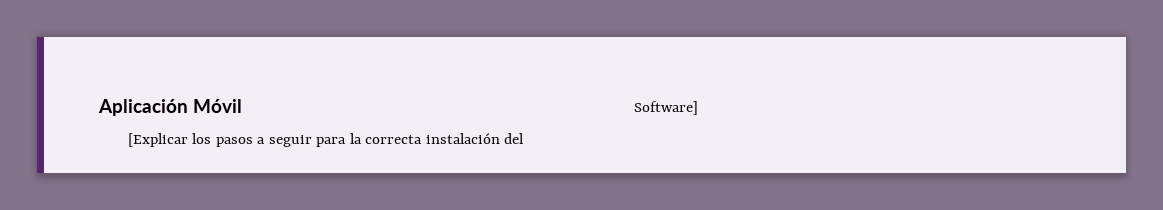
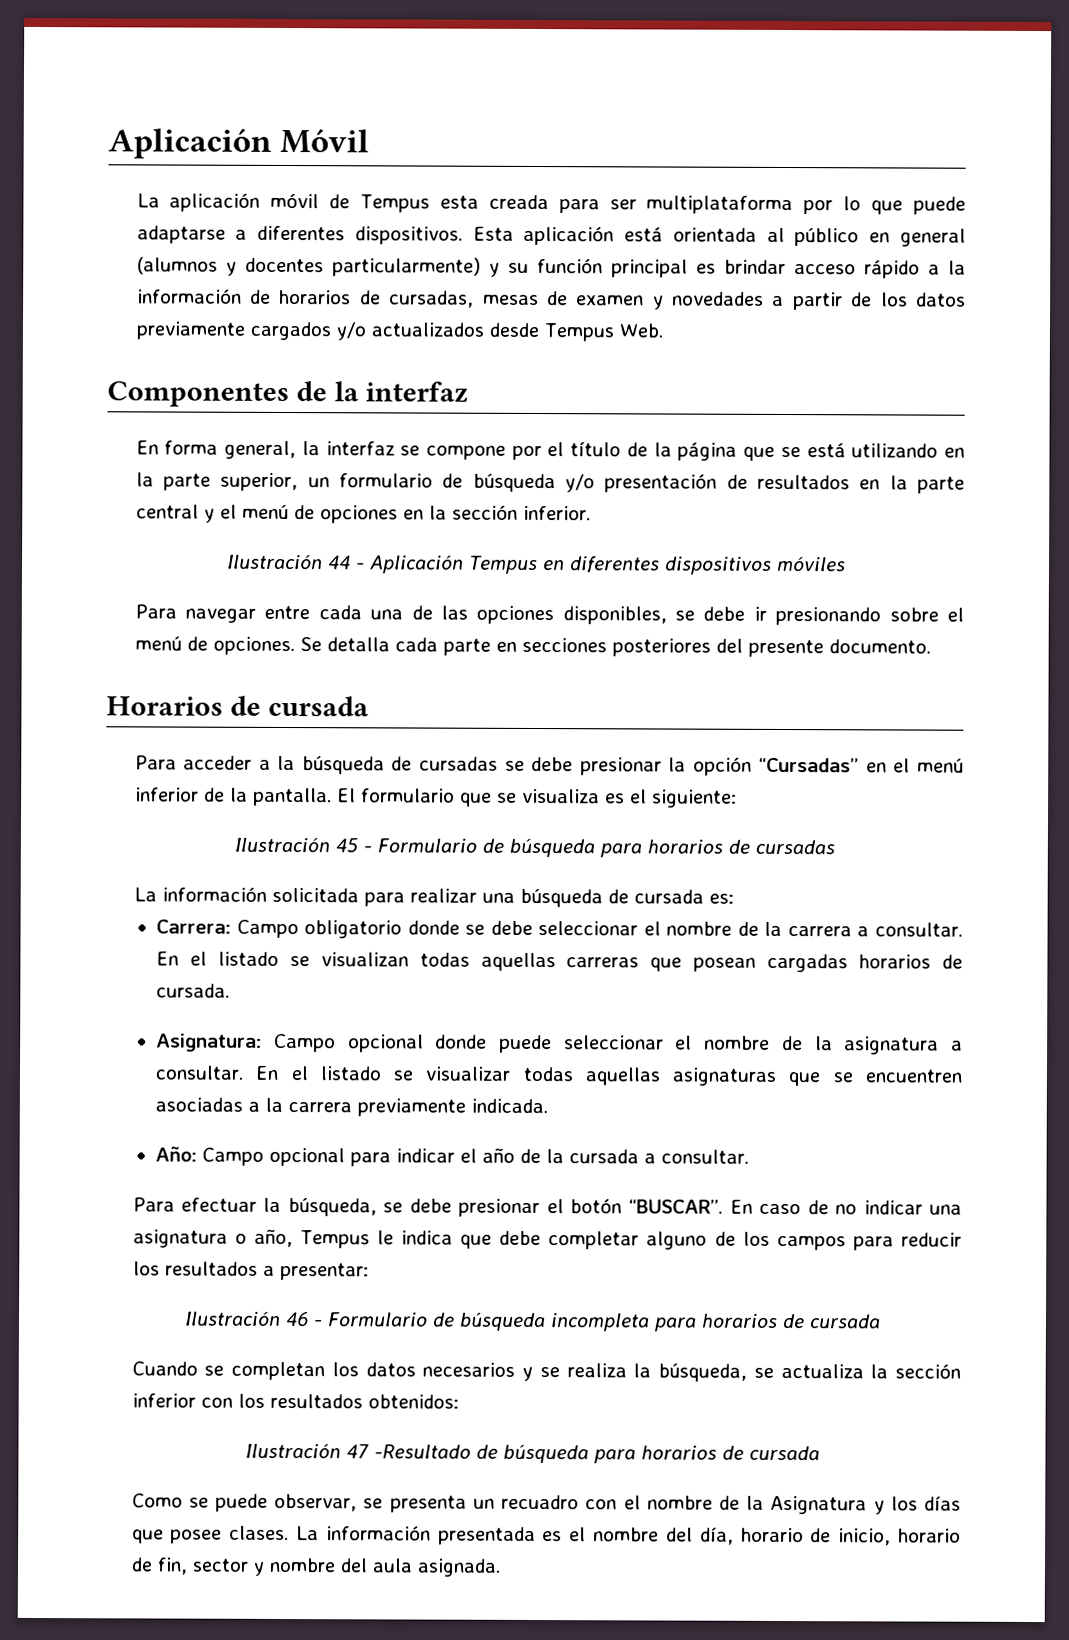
- [Explicar los pasos a seguir para la correcta instalación del Software]
+ La aplicación móvil de Tempus esta creada para ser multiplataforma por lo que puede adaptarse a diferentes dispositivos. Esta aplicación está orientada al público en general (alumnos y docentes particularmente) y su función principal es brindar acceso rápido a la información de horarios de cursadas, mesas de examen y novedades a partir de los datos previamente cargados y/o actualizados desde Tempus Web.
+ Componentes de la interfaz
+ En forma general, la interfaz se compone por el título de la página que se está utilizando en la parte superior, un formulario de búsqueda y/o presentación de resultados en la parte central y el menú de opciones en la sección inferior.
+ Ilustración 44 - Aplicación Tempus en diferentes dispositivos móviles
+ Para navegar entre cada una de las opciones disponibles, se debe ir presionando sobre el menú de opciones. Se detalla cada parte en secciones posteriores del presente documento.
+ Horarios de cursada
+ Para acceder a la búsqueda de cursadas se debe presionar la opción “Cursadas” en el menú inferior de la pantalla. El formulario que se visualiza es el siguiente:
+ Ilustración 45 - Formulario de búsqueda para horarios de cursadas
+ La información solicitada para realizar una búsqueda de cursada es:
+ Carrera: Campo obligatorio donde se debe seleccionar el nombre de la carrera a consultar. En el listado se visualizan todas aquellas carreras que posean cargadas horarios de cursada.
+ Asignatura: Campo opcional donde puede seleccionar el nombre de la asignatura a consultar. En el listado se visualizar todas aquellas asignaturas que se encuentren asociadas a la carrera previamente indicada.
+ Año: Campo opcional para indicar el año de la cursada a consultar.
+ Para efectuar la búsqueda, se debe presionar el botón “BUSCAR”. En caso de no indicar una asignatura o año, Tempus le indica que debe completar alguno de los campos para reducir los resultados a presentar:
+ Ilustración 46 - Formulario de búsqueda incompleta para horarios de cursada
+ Cuando se completan los datos necesarios y se realiza la búsqueda, se actualiza la sección inferior con los resultados obtenidos:
+ Ilustración 47 -Resultado de búsqueda para horarios de cursada
+ Como se puede observar, se presenta un recuadro con el nombre de la Asignatura y los días que posee clases. La información presentada es el nombre del día, horario de inicio, horario de fin, sector y nombre del aula asignada.

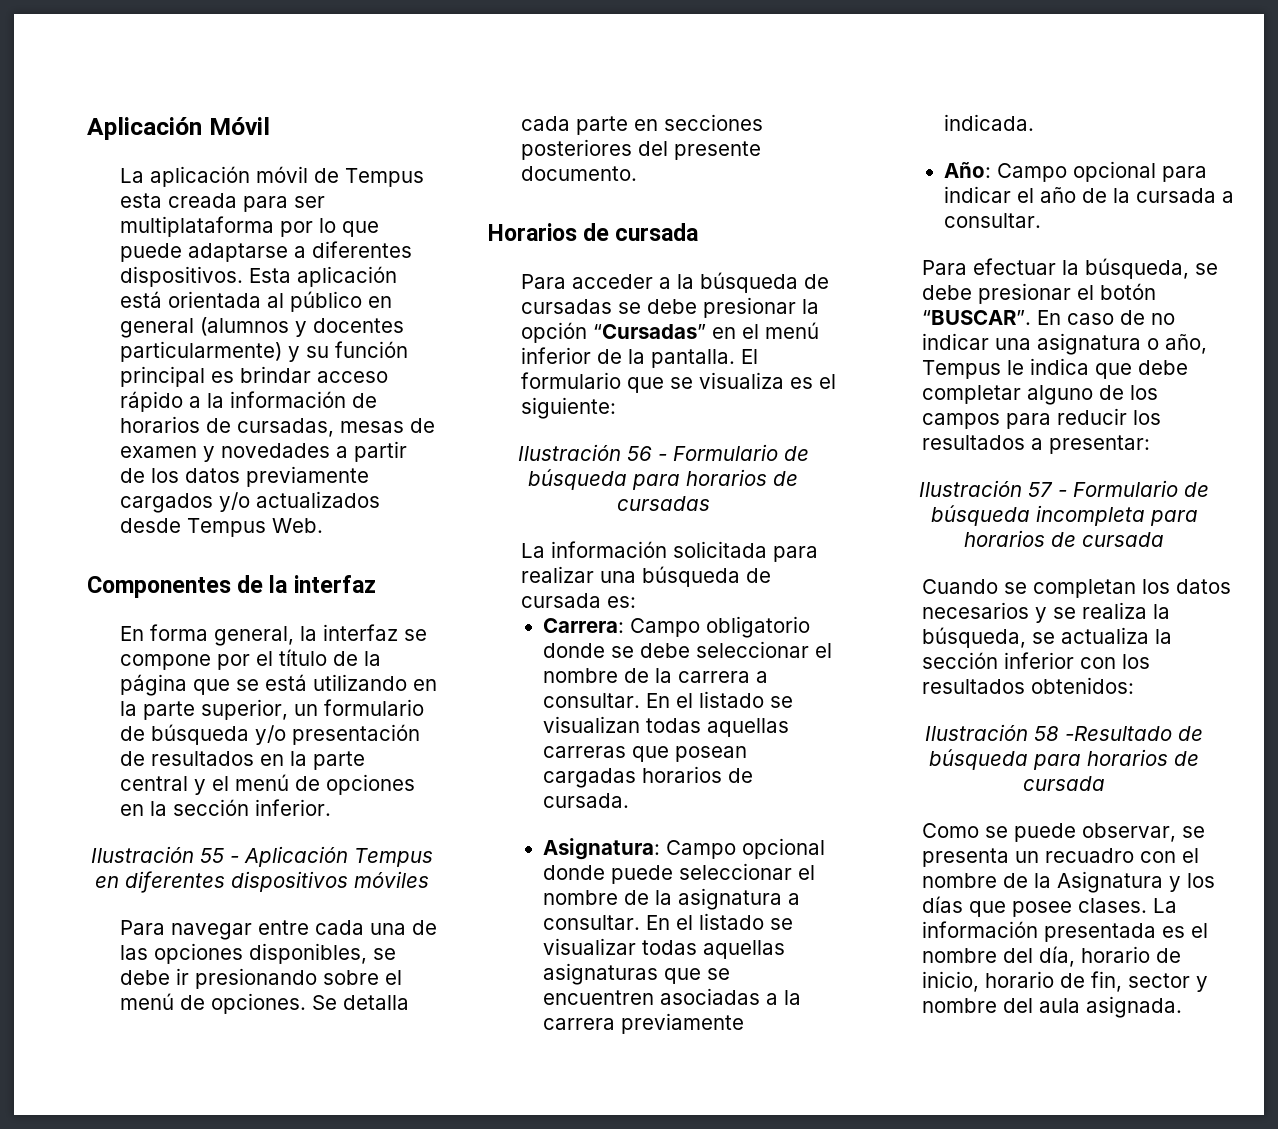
- Ilustración 44 - Aplicación Tempus en diferentes dispositivos móviles
+ Ilustración 55 - Aplicación Tempus en diferentes dispositivos móviles
- Ilustración 45 - Formulario de búsqueda para horarios de cursadas
+ Ilustración 56 - Formulario de búsqueda para horarios de cursadas
- Ilustración 46 - Formulario de búsqueda incompleta para horarios de cursada
+ Ilustración 57 - Formulario de búsqueda incompleta para horarios de cursada
- Ilustración 47 -Resultado de búsqueda para horarios de cursada
+ Ilustración 58 -Resultado de búsqueda para horarios de cursada

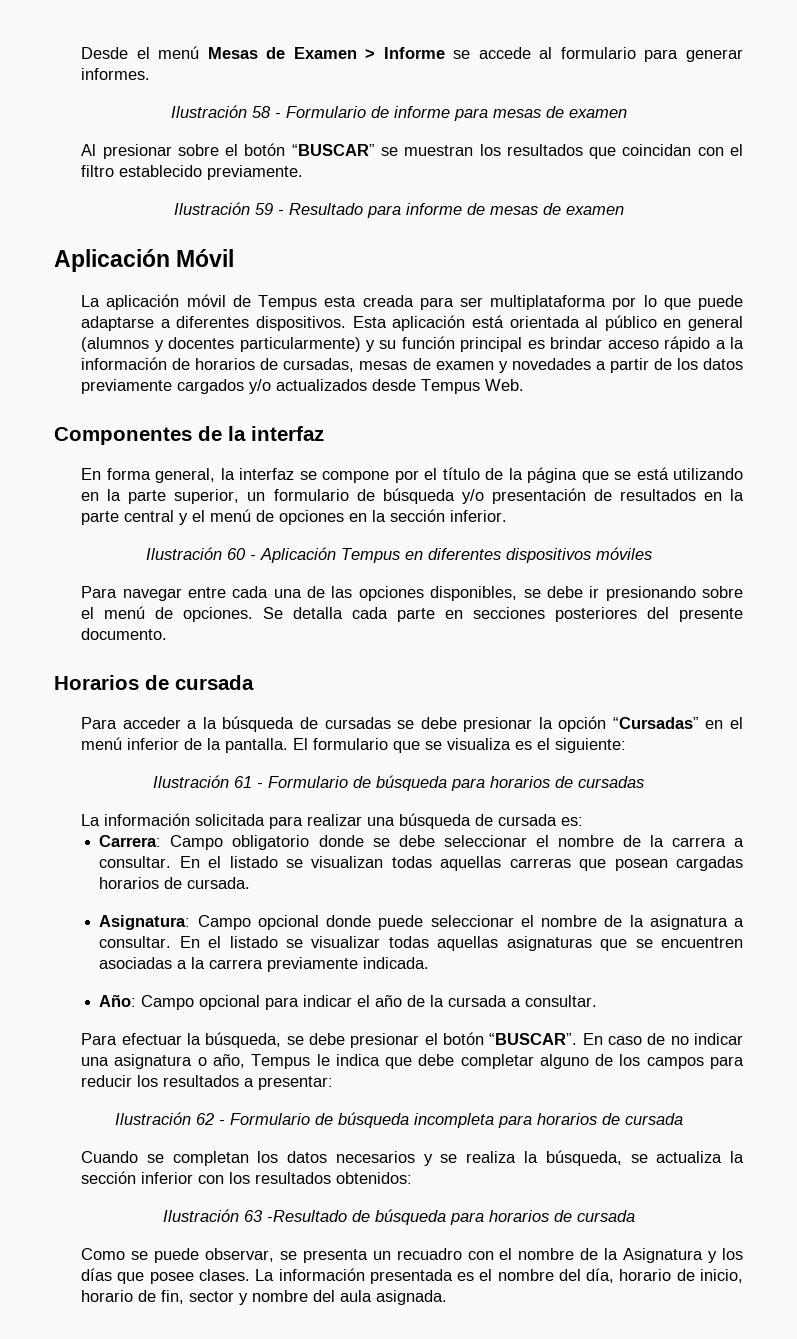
+ Desde el menú Mesas de Examen > Informe se accede al formulario para generar informes.
+ Ilustración 58 - Formulario de informe para mesas de examen
+ Al presionar sobre el botón “BUSCAR” se muestran los resultados que coincidan con el filtro establecido previamente.
+ Ilustración 59 - Resultado para informe de mesas de examen
- Ilustración 55 - Aplicación Tempus en diferentes dispositivos móviles
+ Ilustración 60 - Aplicación Tempus en diferentes dispositivos móviles
- Ilustración 56 - Formulario de búsqueda para horarios de cursadas
+ Ilustración 61 - Formulario de búsqueda para horarios de cursadas
- Ilustración 57 - Formulario de búsqueda incompleta para horarios de cursada
+ Ilustración 62 - Formulario de búsqueda incompleta para horarios de cursada
- Ilustración 58 -Resultado de búsqueda para horarios de cursada
+ Ilustración 63 -Resultado de búsqueda para horarios de cursada

